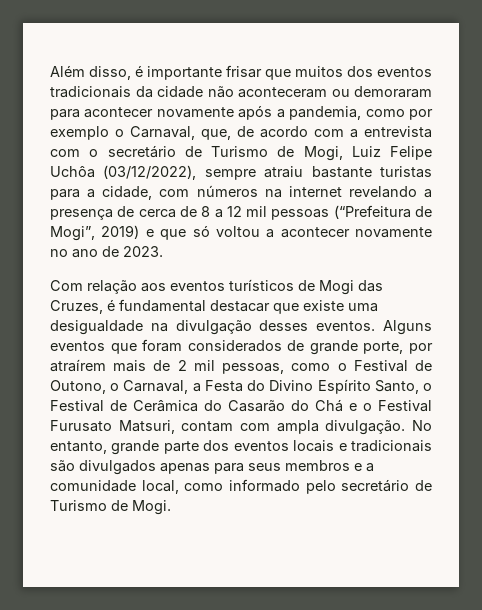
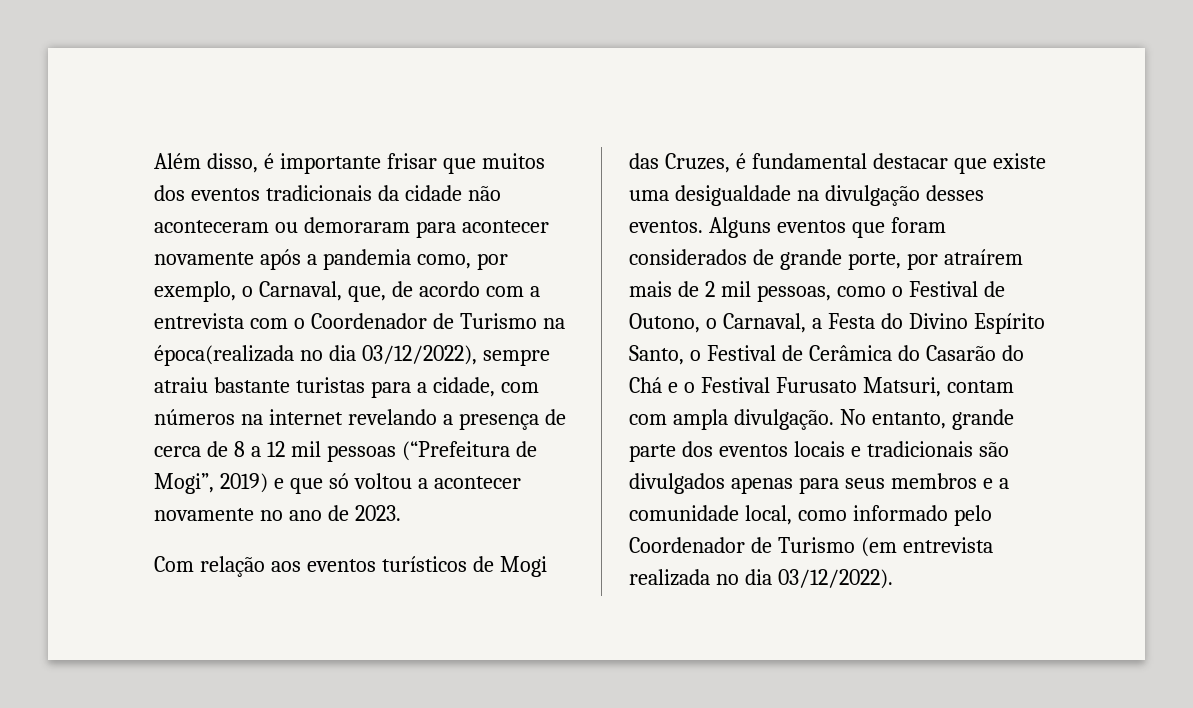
- Além disso, é importante frisar que muitos dos eventos tradicionais da cidade não aconteceram ou demoraram para acontecer novamente após a pandemia, como por exemplo o Carnaval, que, de acordo com a entrevista com o secretário de Turismo de Mogi, Luiz Felipe Uchôa (03/12/2022), sempre atraiu bastante turistas para a cidade, com números na internet revelando a presença de cerca de 8 a 12 mil pessoas (“Prefeitura de Mogi”, 2019) e que só voltou a acontecer novamente no ano de 2023.
+ Além disso, é importante frisar que muitos dos eventos tradicionais da cidade não aconteceram ou demoraram para acontecer novamente após a pandemia como, por exemplo, o Carnaval, que, de acordo com a entrevista com o Coordenador de Turismo na época(realizada no dia 03/12/2022), sempre atraiu bastante turistas para a cidade, com números na internet revelando a presença de cerca de 8 a 12 mil pessoas (“Prefeitura de Mogi”, 2019) e que só voltou a acontecer novamente no ano de 2023.
- No entanto, grande parte dos eventos locais e tradicionais são divulgados apenas para seus membros e a comunidade local, como informado pelo secretário de Turismo de Mogi.
+ No entanto, grande parte dos eventos locais e tradicionais são divulgados apenas para seus membros e a comunidade local, como informado pelo Coordenador de Turismo (em entrevista realizada no dia 03/12/2022).

